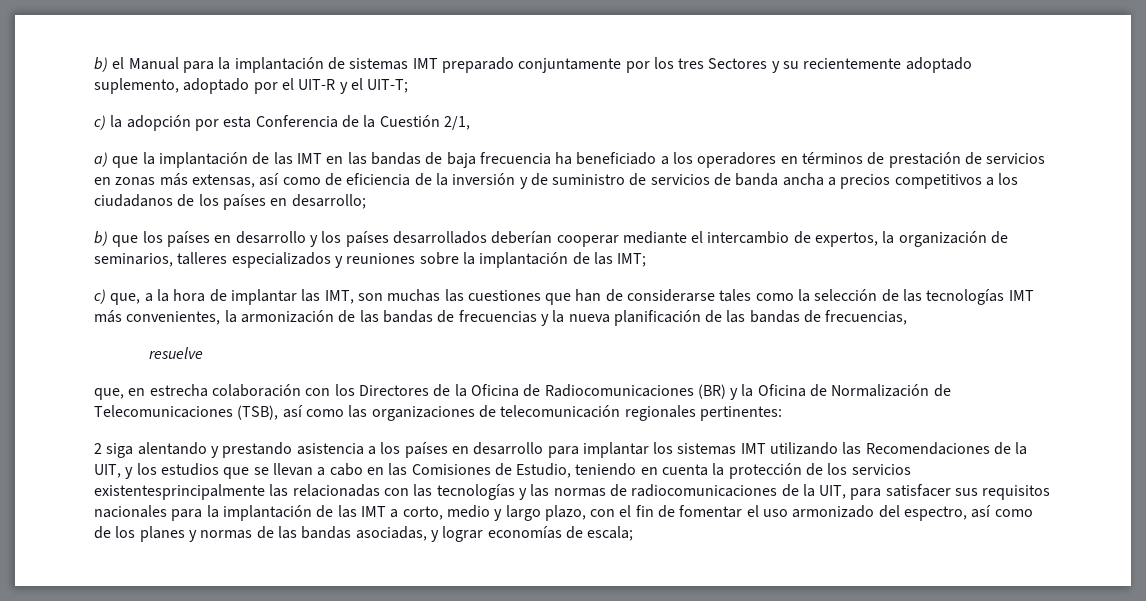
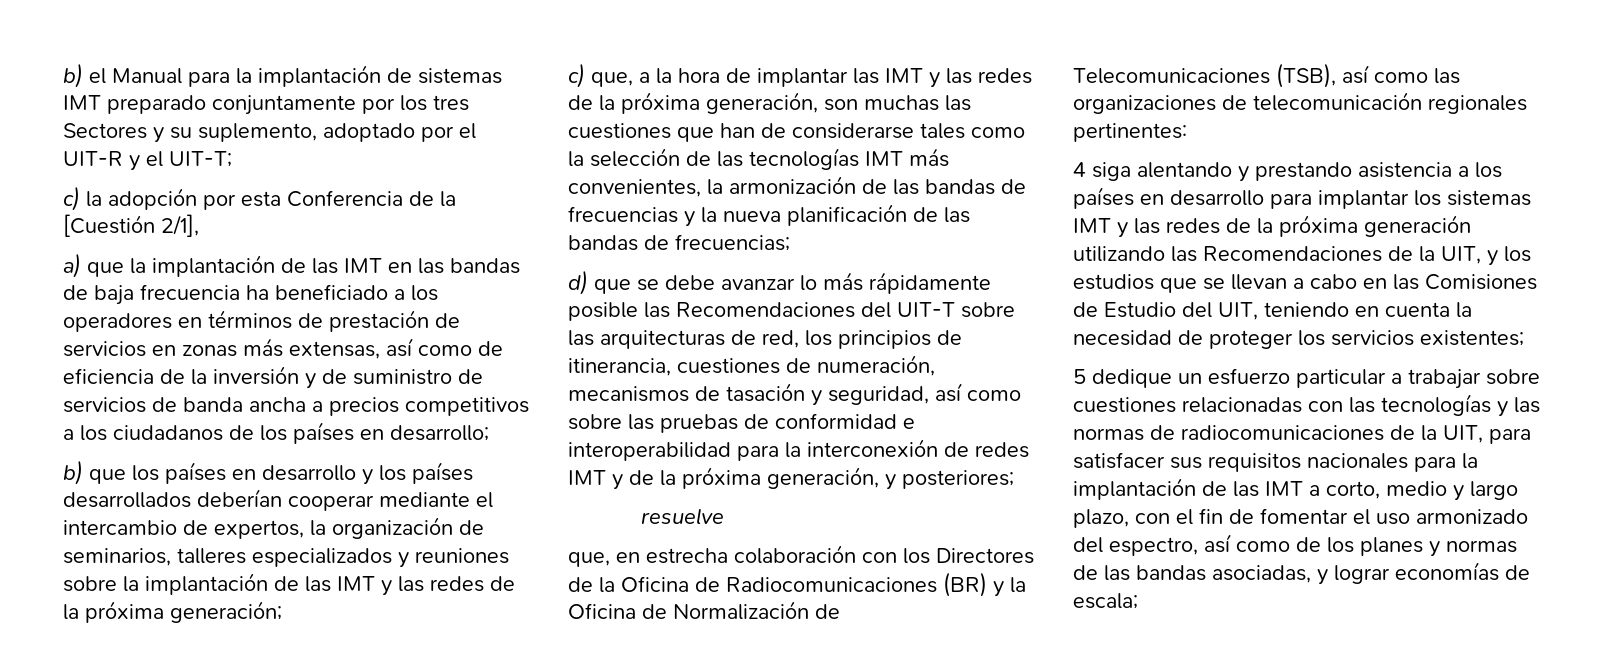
- b) el Manual para la implantación de sistemas IMT preparado conjuntamente por los tres Sectores y su recientemente adoptado suplemento, adoptado por el UIT-R y el UIT-T;
+ b) el Manual para la implantación de sistemas IMT preparado conjuntamente por los tres Sectores y su suplemento, adoptado por el UIT-R y el UIT-T;
- c) la adopción por esta Conferencia de la Cuestión 2/1,
+ c) la adopción por esta Conferencia de la [Cuestión 2/1],
- b) que los países en desarrollo y los países desarrollados deberían cooperar mediante el intercambio de expertos, la organización de seminarios, talleres especializados y reuniones sobre la implantación de las IMT;
+ b) que los países en desarrollo y los países desarrollados deberían cooperar mediante el intercambio de expertos, la organización de seminarios, talleres especializados y reuniones sobre la implantación de las IMT y las redes de la próxima generación;
- c) que, a la hora de implantar las IMT, son muchas las cuestiones que han de considerarse tales como la selección de las tecnologías IMT más convenientes, la armonización de las bandas de frecuencias y la nueva planificación de las bandas de frecuencias,
+ c) que, a la hora de implantar las IMT y las redes de la próxima generación, son muchas las cuestiones que han de considerarse tales como la selección de las tecnologías IMT más convenientes, la armonización de las bandas de frecuencias y la nueva planificación de las bandas de frecuencias;
+ d) que se debe avanzar lo más rápidamente posible las Recomendaciones del UIT-T sobre las arquitecturas de red, los principios de itinerancia, cuestiones de numeración, mecanismos de tasación y seguridad, así como sobre las pruebas de conformidad e interoperabilidad para la interconexión de redes IMT y de la próxima generación, y posteriores;
- 2 siga alentando y prestando asistencia a los países en desarrollo para implantar los sistemas IMT utilizando las Recomendaciones de la UIT, y los estudios que se llevan a cabo en las Comisiones de Estudio, teniendo en cuenta la protección de los servicios existentesprincipalmente las relacionadas con las tecnologías y las normas de radiocomunicaciones de la UIT, para satisfacer sus requisitos nacionales para la implantación de las IMT a corto, medio y largo plazo, con el fin de fomentar el uso armonizado del espectro, así como de los planes y normas de las bandas asociadas, y lograr economías de escala;
+ 4 siga alentando y prestando asistencia a los países en desarrollo para implantar los sistemas IMT y las redes de la próxima generación utilizando las Recomendaciones de la UIT, y los estudios que se llevan a cabo en las Comisiones de Estudio del UIT, teniendo en cuenta la necesidad de proteger los servicios existentes;
+ 5 dedique un esfuerzo particular a trabajar sobre cuestiones relacionadas con las tecnologías y las normas de radiocomunicaciones de la UIT, para satisfacer sus requisitos nacionales para la implantación de las IMT a corto, medio y largo plazo, con el fin de fomentar el uso armonizado del espectro, así como de los planes y normas de las bandas asociadas, y lograr economías de escala;

